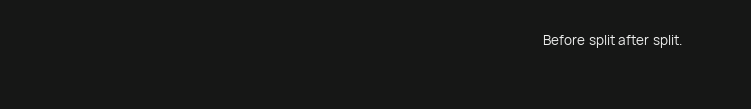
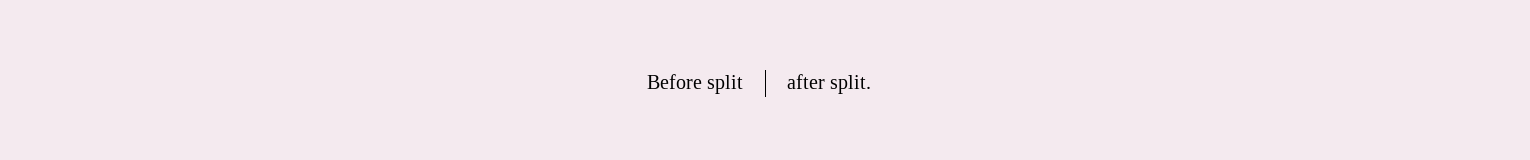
- Before split after split.
+ Before split
+ after split.

